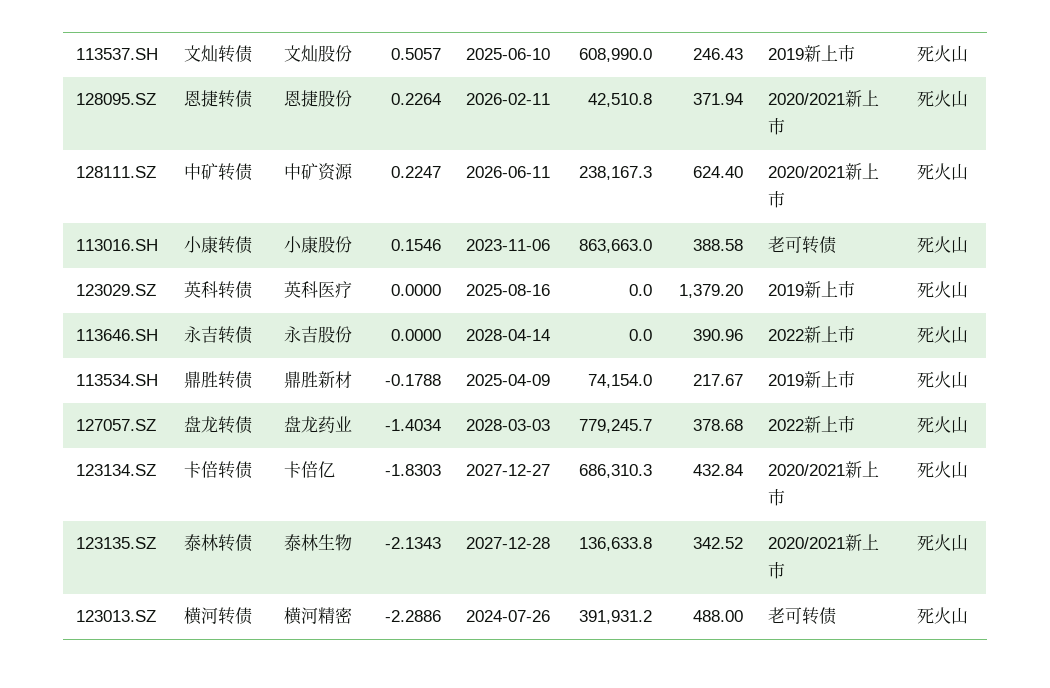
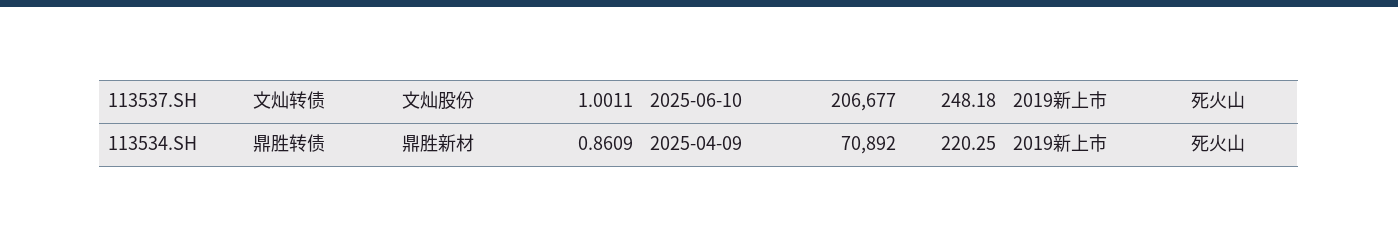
- 113537.SH | 文灿转债 | 文灿股份 | 0.5057 | 2025-06-10 | 608,990.0 | 246.43 | 2019新上市 | 死火山
- 128095.SZ | 恩捷转债 | 恩捷股份 | 0.2264 | 2026-02-11 | 42,510.8 | 371.94 | 2020/2021新上市 | 死火山
- 128111.SZ | 中矿转债 | 中矿资源 | 0.2247 | 2026-06-11 | 238,167.3 | 624.40 | 2020/2021新上市 | 死火山
- 113016.SH | 小康转债 | 小康股份 | 0.1546 | 2023-11-06 | 863,663.0 | 388.58 | 老可转债 | 死火山
- 123029.SZ | 英科转债 | 英科医疗 | 0.0000 | 2025-08-16 | 0.0 | 1,379.20 | 2019新上市 | 死火山
- 113646.SH | 永吉转债 | 永吉股份 | 0.0000 | 2028-04-14 | 0.0 | 390.96 | 2022新上市 | 死火山
+ 113537.SH | 文灿转债 | 文灿股份 | 1.0011 | 2025-06-10 | 206,677 | 248.18 | 2019新上市 | 死火山
- 113534.SH | 鼎胜转债 | 鼎胜新材 | -0.1788 | 2025-04-09 | 74,154.0 | 217.67 | 2019新上市 | 死火山
- 127057.SZ | 盘龙转债 | 盘龙药业 | -1.4034 | 2028-03-03 | 779,245.7 | 378.68 | 2022新上市 | 死火山
- 123134.SZ | 卡倍转债 | 卡倍亿 | -1.8303 | 2027-12-27 | 686,310.3 | 432.84 | 2020/2021新上市 | 死火山
- 123135.SZ | 泰林转债 | 泰林生物 | -2.1343 | 2027-12-28 | 136,633.8 | 342.52 | 2020/2021新上市 | 死火山
- 123013.SZ | 横河转债 | 横河精密 | -2.2886 | 2024-07-26 | 391,931.2 | 488.00 | 老可转债 | 死火山
+ 113534.SH | 鼎胜转债 | 鼎胜新材 | 0.8609 | 2025-04-09 | 70,892 | 220.25 | 2019新上市 | 死火山

